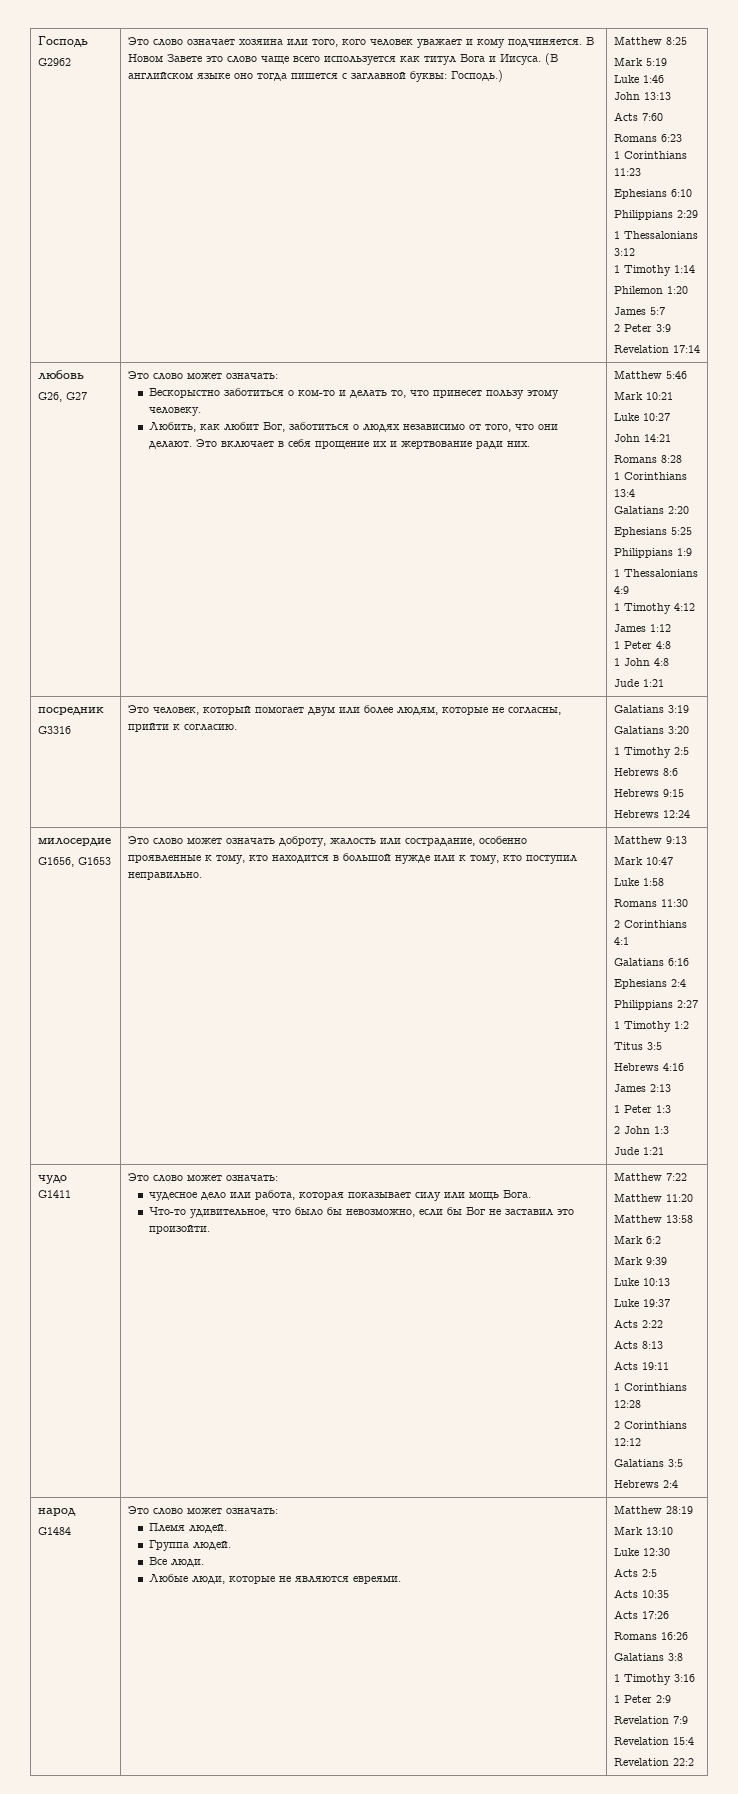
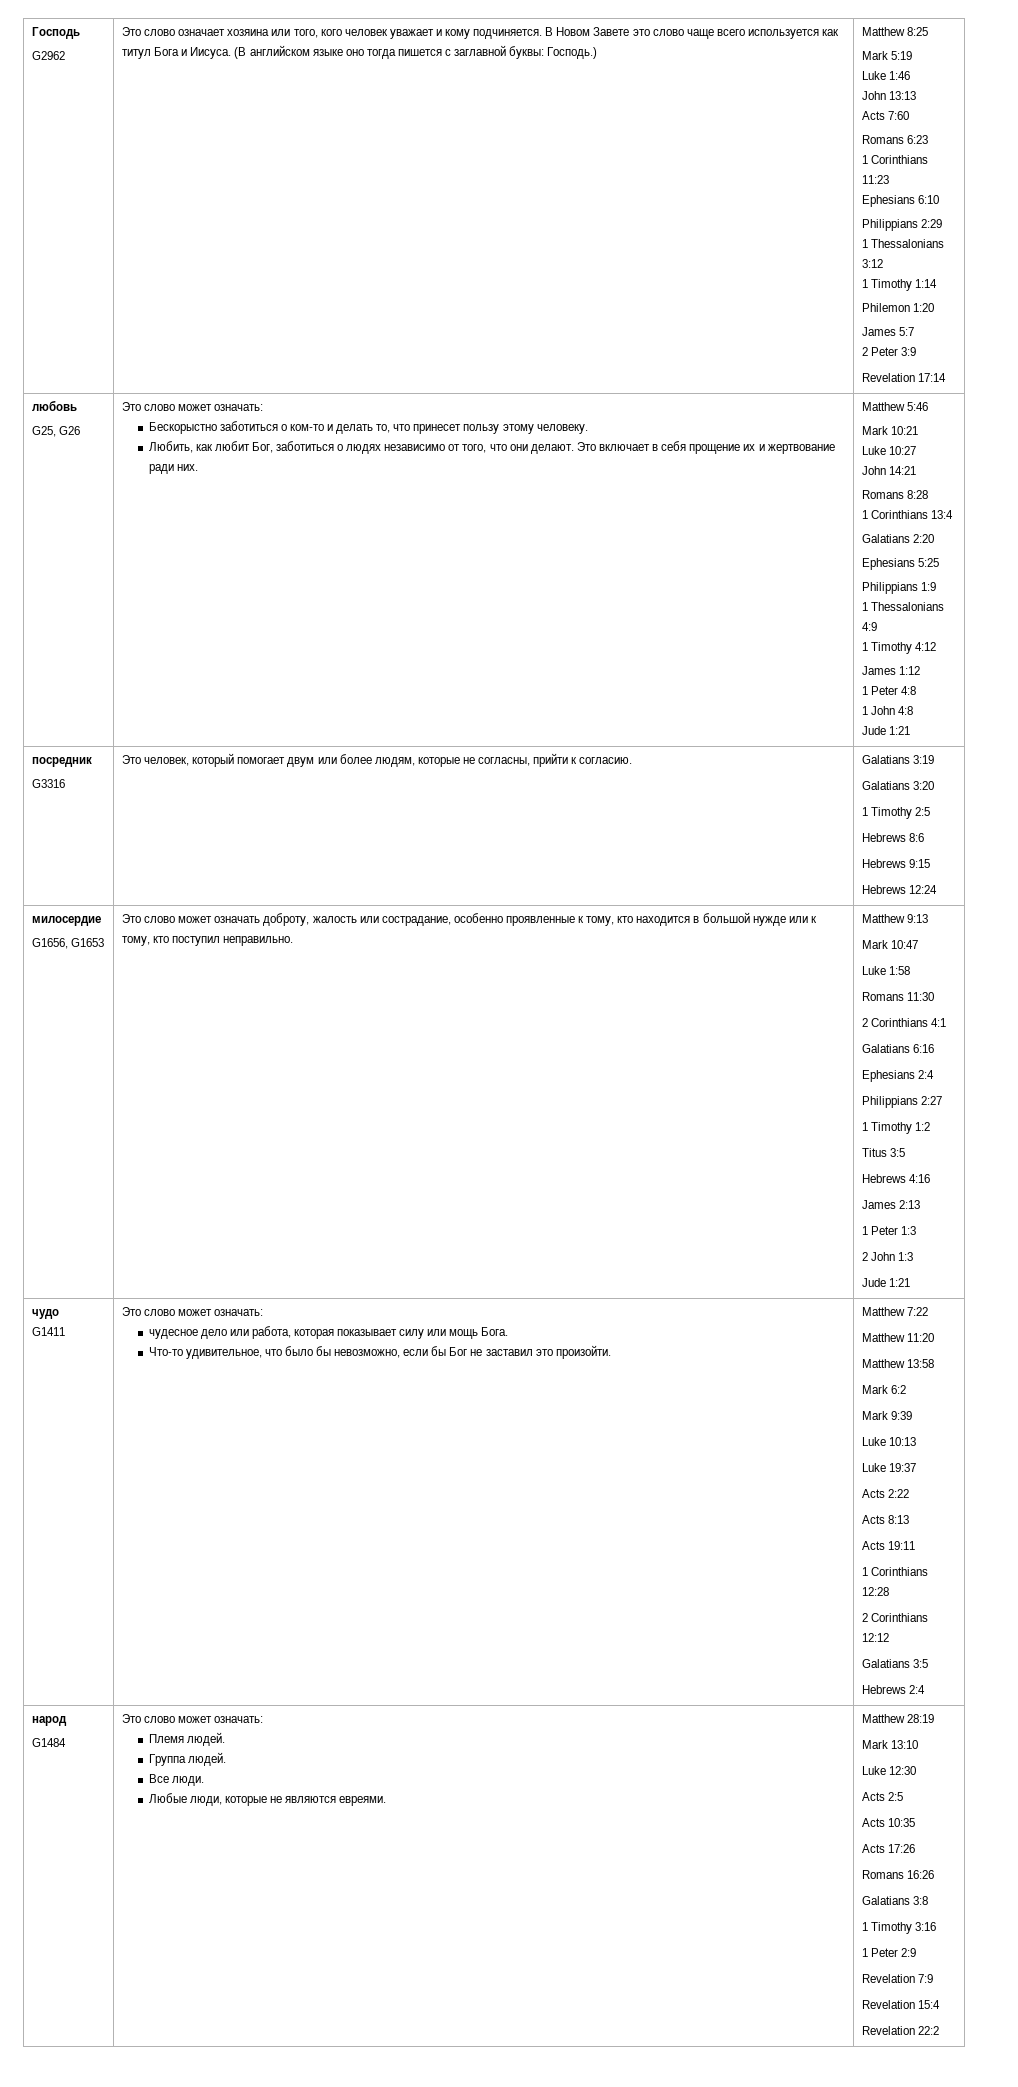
- G26, G27
+ G25, G26

